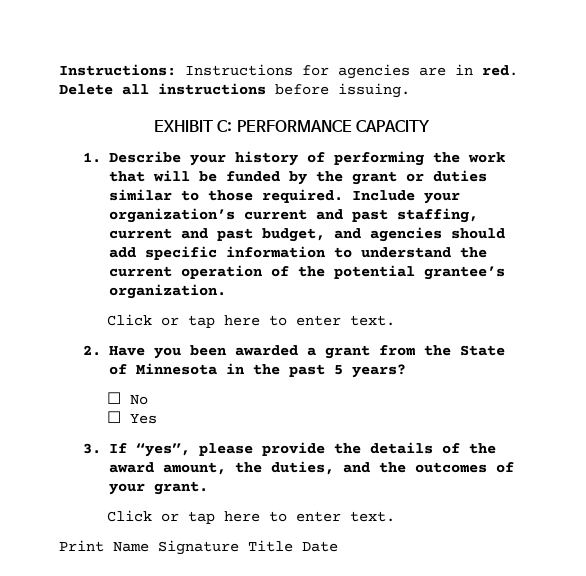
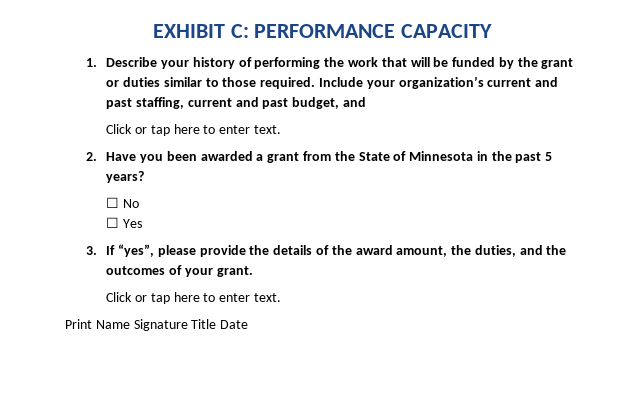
- Instructions: Instructions for agencies are in red. Delete all instructions before issuing.
- Include your organization’s current and past staffing, current and past budget, and agencies should add specific information to understand the current operation of the potential grantee’s organization.
+ Include your organization’s current and past staffing, current and past budget, and

